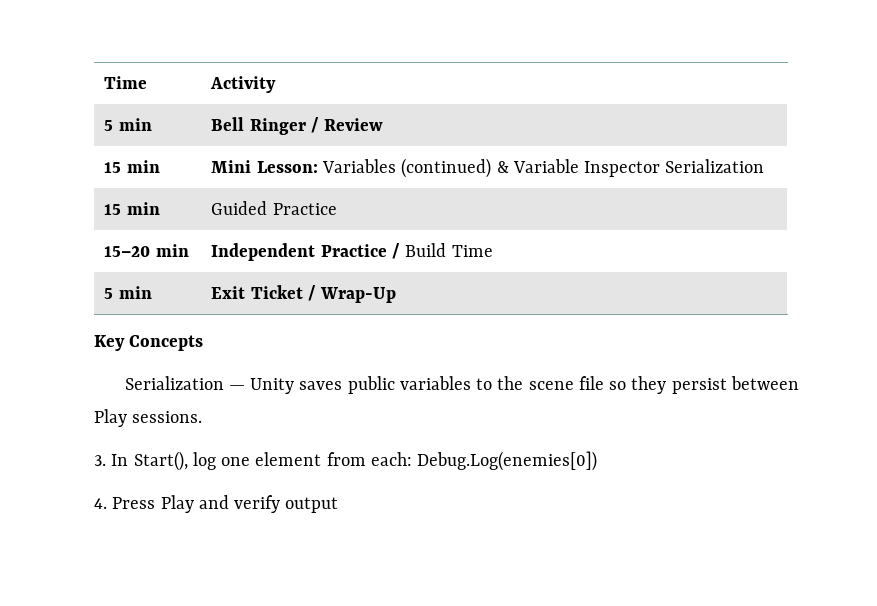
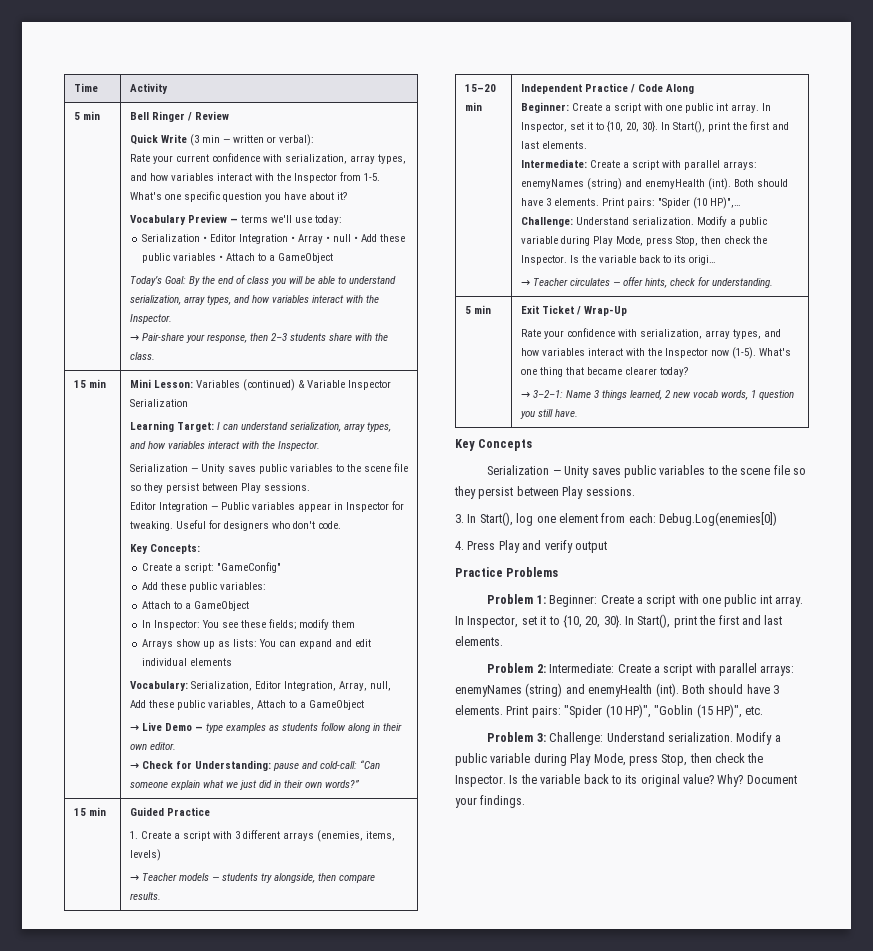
+ Quick Write (3 min — written or verbal):
+ Rate your current confidence with serialization, array types, and how variables interact with the Inspector from 1-5. What's one specific question you have about it?
+ Vocabulary Preview — terms we'll use today:
+ Serialization • Editor Integration • Array • null • Add these public variables • Attach to a GameObject
+ Today’s Goal: By the end of class you will be able to understand serialization, array types, and how variables interact with the Inspector.
+ → Pair-share your response, then 2–3 students share with the class.
+ Learning Target: I can understand serialization, array types, and how variables interact with the Inspector.
+ Serialization — Unity saves public variables to the scene file so they persist between Play sessions.
+ Editor Integration — Public variables appear in Inspector for tweaking. Useful for designers who don't code.
+ Key Concepts:
+ Create a script: "GameConfig"
+ Add these public variables:
+ Attach to a GameObject
+ In Inspector: You see these fields; modify them
+ Arrays show up as lists: You can expand and edit individual elements
+ Vocabulary: Serialization, Editor Integration, Array, null, Add these public variables, Attach to a GameObject
+ → Live Demo — type examples as students follow along in their own editor.
+ → Check for Understanding: pause and cold-call: “Can someone explain what we just did in their own words?”
  15 min | Guided Practice
+ 1. Create a script with 3 different arrays (enemies, items, levels)
+ → Teacher models — students try alongside, then compare results.
- Independent Practice / Build Time
+ Independent Practice / Code Along
+ Beginner: Create a script with one public int array. In Inspector, set it to {10, 20, 30}. In Start(), print the first and last elements.
+ Intermediate: Create a script with parallel arrays: enemyNames (string) and enemyHealth (int). Both should have 3 elements. Print pairs: "Spider (10 HP)",…
+ Challenge: Understand serialization. Modify a public variable during Play Mode, press Stop, then check the Inspector. Is the variable back to its origi…
+ → Teacher circulates — offer hints, check for understanding.
+ Rate your confidence with serialization, array types, and how variables interact with the Inspector now (1-5). What's one thing that became clearer today?
+ → 3–2–1: Name 3 things learned, 2 new vocab words, 1 question you still have.
+ Practice Problems
+ Problem 1: Beginner: Create a script with one public int array. In Inspector, set it to {10, 20, 30}. In Start(), print the first and last elements.
+ Problem 2: Intermediate: Create a script with parallel arrays: enemyNames (string) and enemyHealth (int). Both should have 3 elements. Print pairs: "Spider (10 HP)", "Goblin (15 HP)", etc.
+ Problem 3: Challenge: Understand serialization. Modify a public variable during Play Mode, press Stop, then check the Inspector. Is the variable back to its original value? Why? Document your findings.

